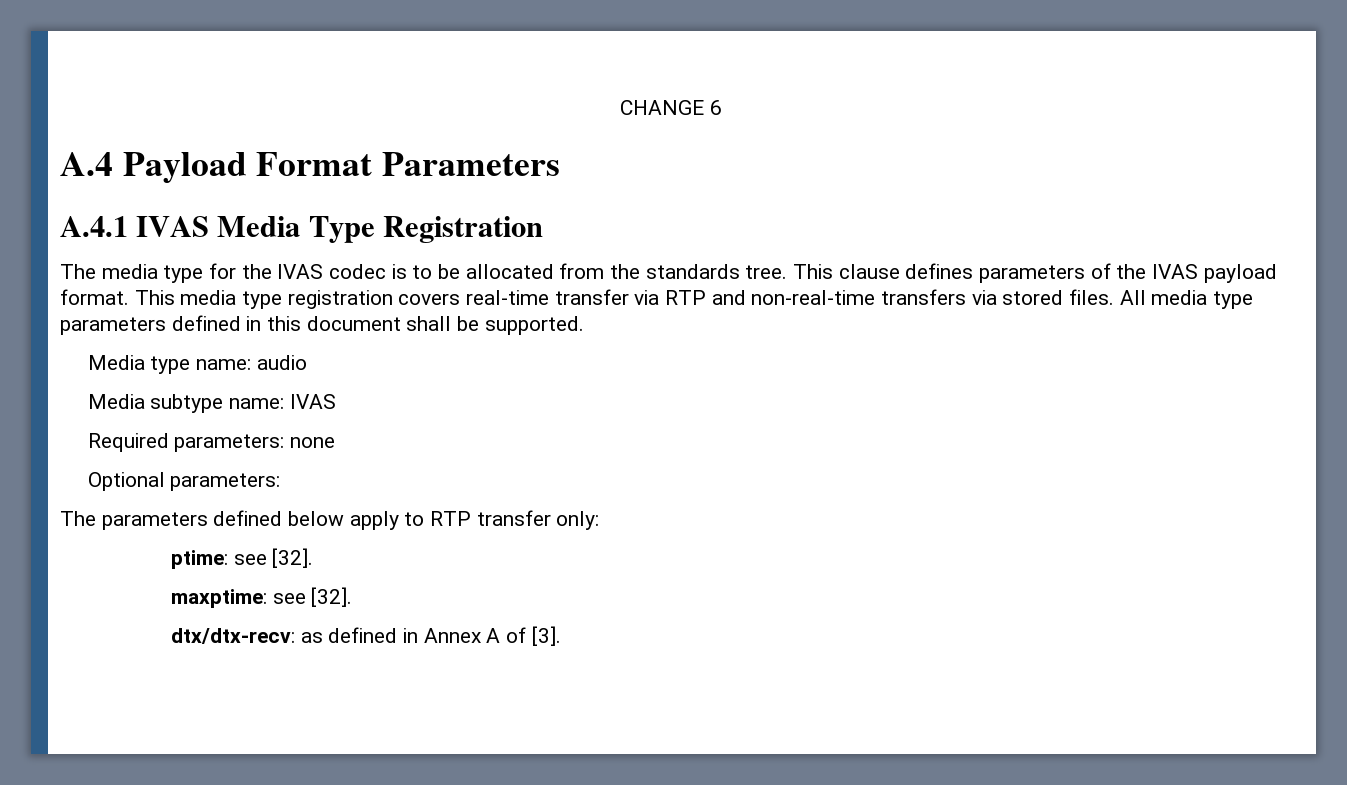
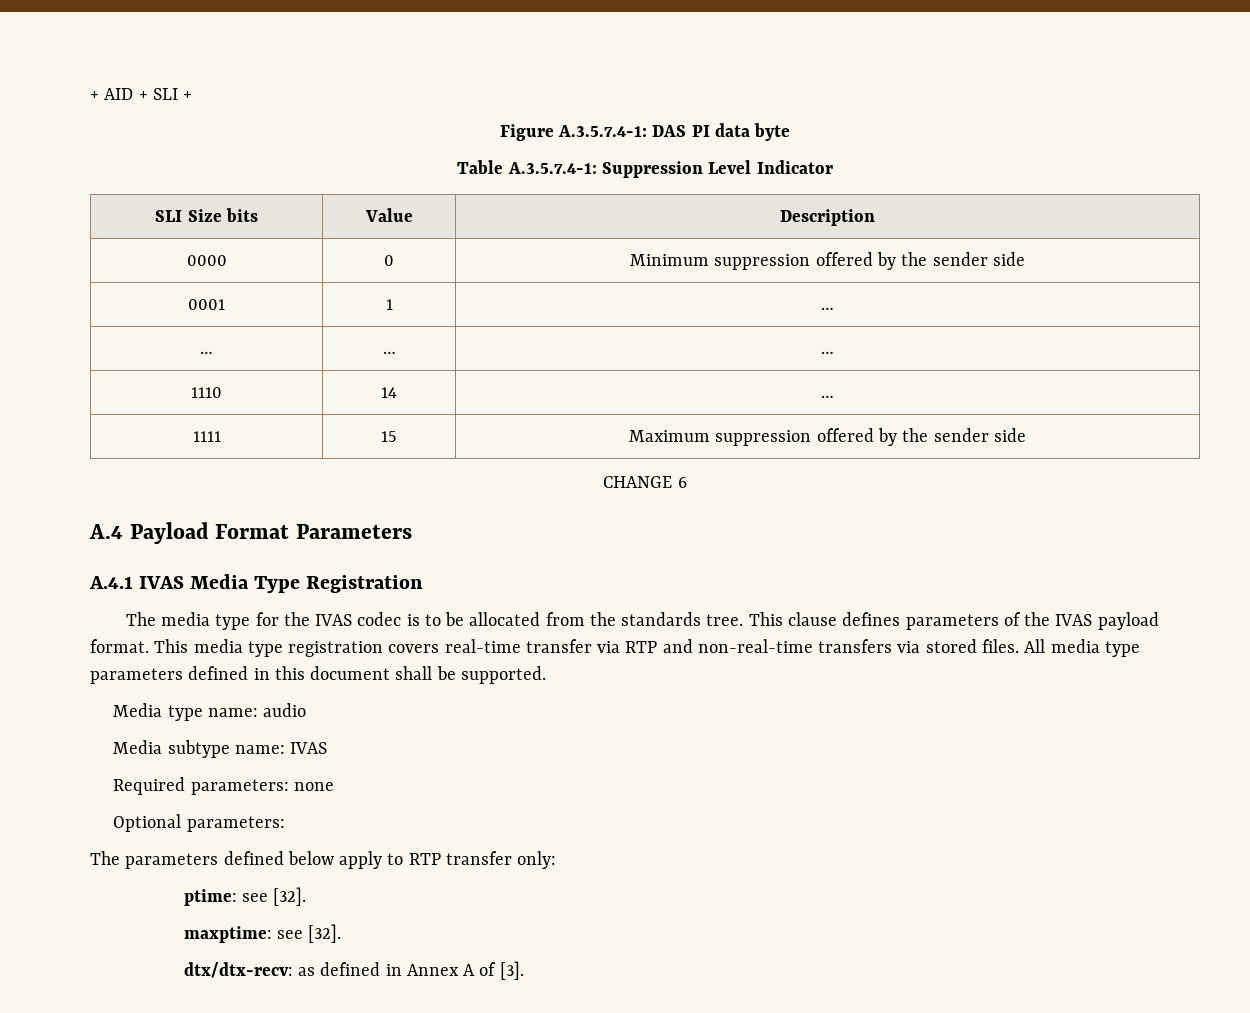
+ + AID + SLI +
+ Figure A.3.5.7.4-1: DAS PI data byte
+ Table A.3.5.7.4-1: Suppression Level Indicator
+ SLI Size bits | Value | Description
+ 0000 | 0 | Minimum suppression offered by the sender side
+ 0001 | 1 | …
+ … | … | …
+ 1110 | 14 | …
+ 1111 | 15 | Maximum suppression offered by the sender side

